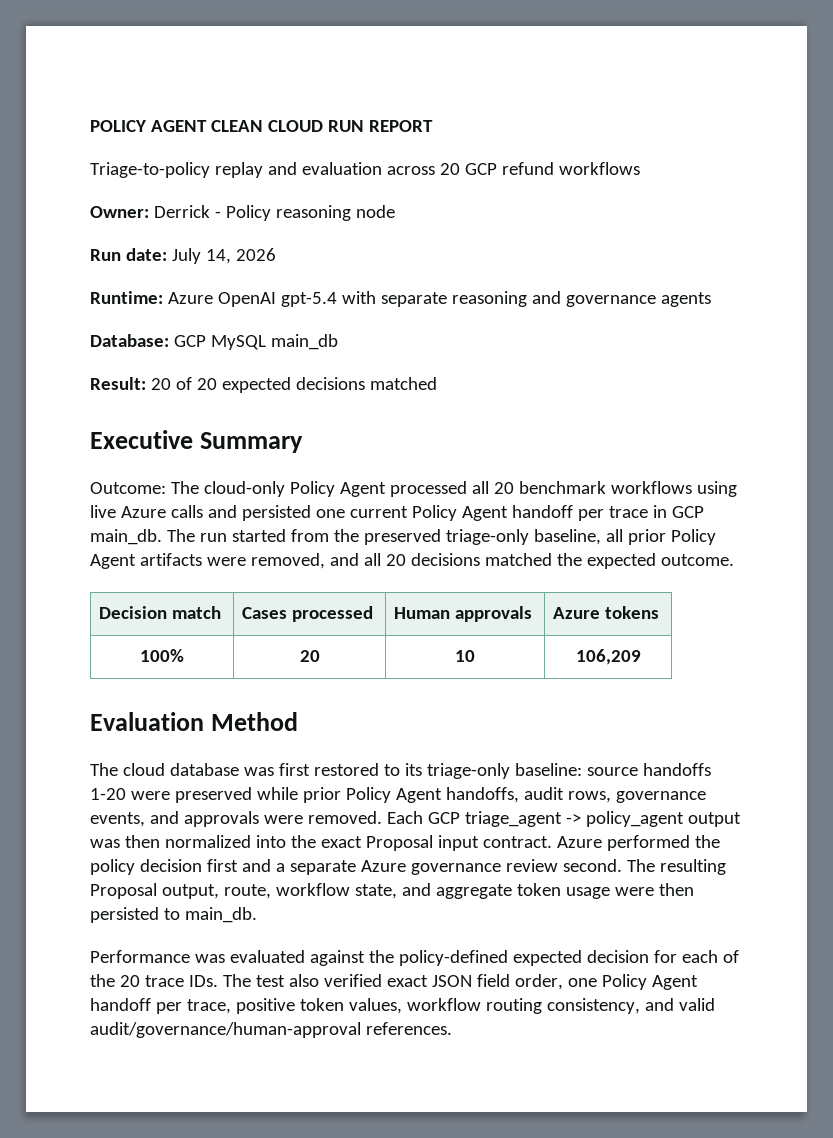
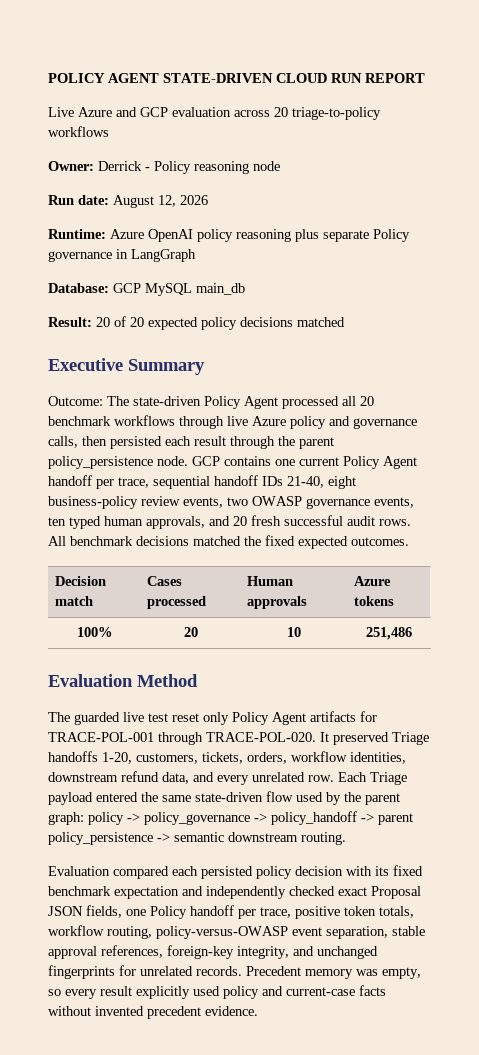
- POLICY AGENT CLEAN CLOUD RUN REPORT
+ POLICY AGENT STATE-DRIVEN CLOUD RUN REPORT
- Triage-to-policy replay and evaluation across 20 GCP refund workflows
+ Live Azure and GCP evaluation across 20 triage-to-policy workflows
- Run date: July 14, 2026
+ Run date: August 12, 2026
- Runtime: Azure OpenAI gpt-5.4 with separate reasoning and governance agents
+ Runtime: Azure OpenAI policy reasoning plus separate Policy governance in LangGraph
- Result: 20 of 20 expected decisions matched
+ Result: 20 of 20 expected policy decisions matched
- Outcome: The cloud-only Policy Agent processed all 20 benchmark workflows using live Azure calls and persisted one current Policy Agent handoff per trace in GCP main_db. The run started from the preserved triage-only baseline, all prior Policy Agent artifacts were removed, and all 20 decisions matched the expected outcome.
+ Outcome: The state-driven Policy Agent processed all 20 benchmark workflows through live Azure policy and governance calls, then persisted each result through the parent policy_persistence node. GCP contains one current Policy Agent handoff per trace, sequential handoff IDs 21-40, eight business-policy review events, two OWASP governance events, ten typed human approvals, and 20 fresh successful audit rows. All benchmark decisions matched the fixed expected outcomes.
- 100% | 20 | 10 | 106,209
+ 100% | 20 | 10 | 251,486
- The cloud database was first restored to its triage-only baseline: source handoffs 1-20 were preserved while prior Policy Agent handoffs, audit rows, governance events, and approvals were removed. Each GCP triage_agent -> policy_agent output was then normalized into the exact Proposal input contract. Azure performed the policy decision first and a separate Azure governance review second. The resulting Proposal output, route, workflow state, and aggregate token usage were then persisted to main_db.
- Performance was evaluated against the policy-defined expected decision for each of the 20 trace IDs. The test also verified exact JSON field order, one Policy Agent handoff per trace, positive token values, workflow routing consistency, and valid audit/governance/human-approval references.
+ The guarded live test reset only Policy Agent artifacts for TRACE-POL-001 through TRACE-POL-020. It preserved Triage handoffs 1-20, customers, tickets, orders, workflow identities, downstream refund data, and every unrelated row. Each Triage payload entered the same state-driven flow used by the parent graph: policy -> policy_governance -> policy_handoff -> parent policy_persistence -> semantic downstream routing.
+ Evaluation compared each persisted policy decision with its fixed benchmark expectation and independently checked exact Proposal JSON fields, one Policy handoff per trace, positive token totals, workflow routing, policy-versus-OWASP event separation, stable approval references, foreign-key integrity, and unchanged fingerprints for unrelated records. Precedent memory was empty, so every result explicitly used policy and current-case facts without invented precedent evidence.

